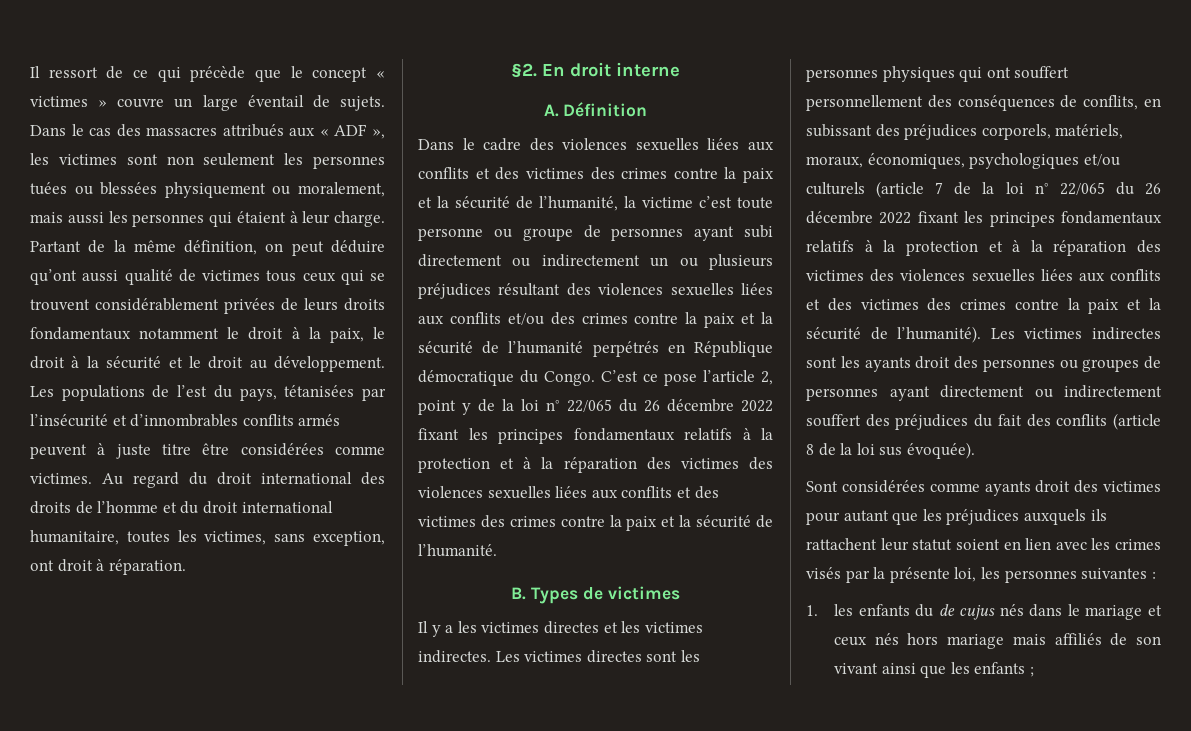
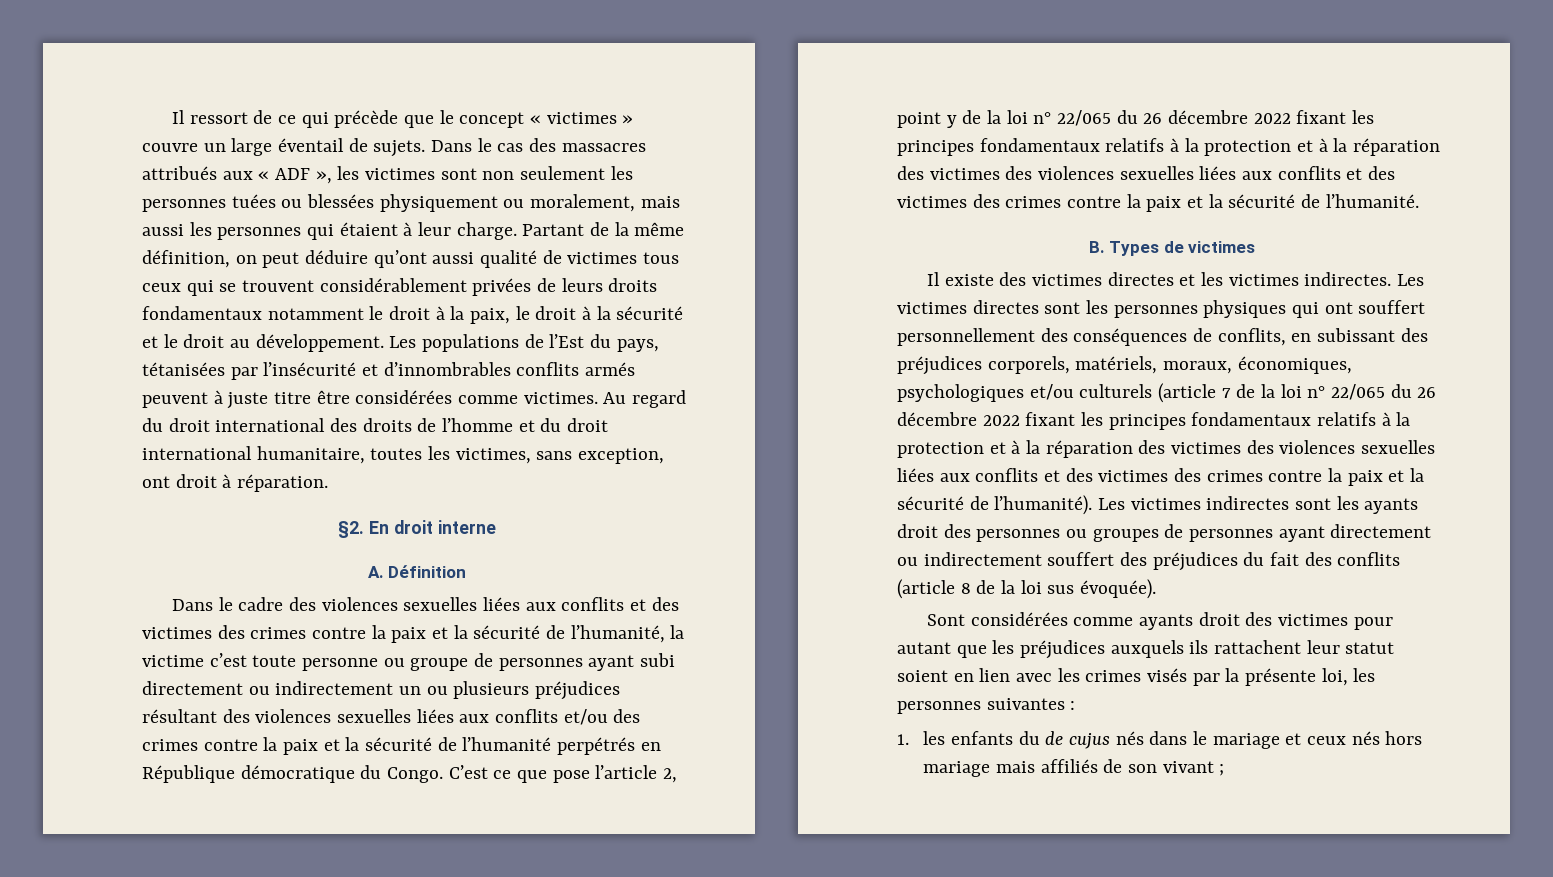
- Les populations de l’est du pays, tétanisées par l’insécurité et d’innombrables conflits armés peuvent à juste titre être considérées comme victimes.
+ Les populations de l’Est du pays, tétanisées par l’insécurité et d’innombrables conflits armés peuvent à juste titre être considérées comme victimes.
- C’est ce pose l’article 2, point y de la loi n° 22/065 du 26 décembre 2022 fixant les principes fondamentaux relatifs à la protection et à la réparation des victimes des violences sexuelles liées aux conflits et des victimes des crimes contre la paix et la sécurité de l’humanité.
+ C’est ce que pose l’article 2, point y de la loi n° 22/065 du 26 décembre 2022 fixant les principes fondamentaux relatifs à la protection et à la réparation des victimes des violences sexuelles liées aux conflits et des victimes des crimes contre la paix et la sécurité de l’humanité.
- Il y a les victimes directes et les victimes indirectes.
+ Il existe des victimes directes et les victimes indirectes.
- 1. les enfants du de cujus nés dans le mariage et ceux nés hors mariage mais affiliés de son vivant ainsi que les enfants ;
+ 1. les enfants du de cujus nés dans le mariage et ceux nés hors mariage mais affiliés de son vivant ;

